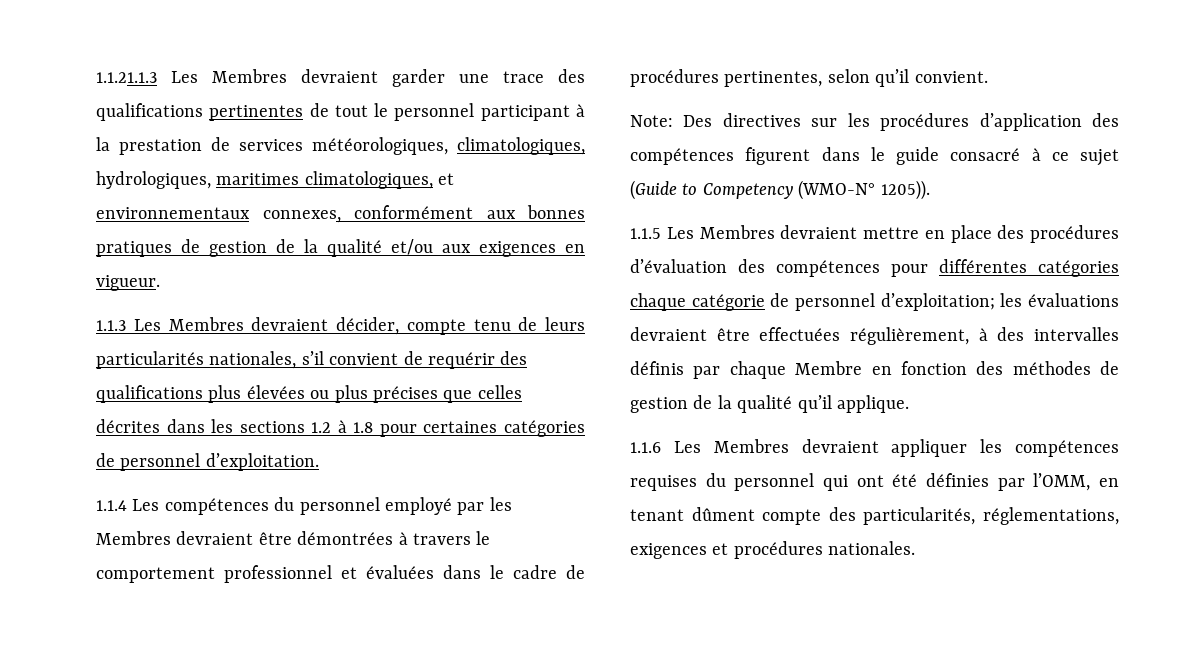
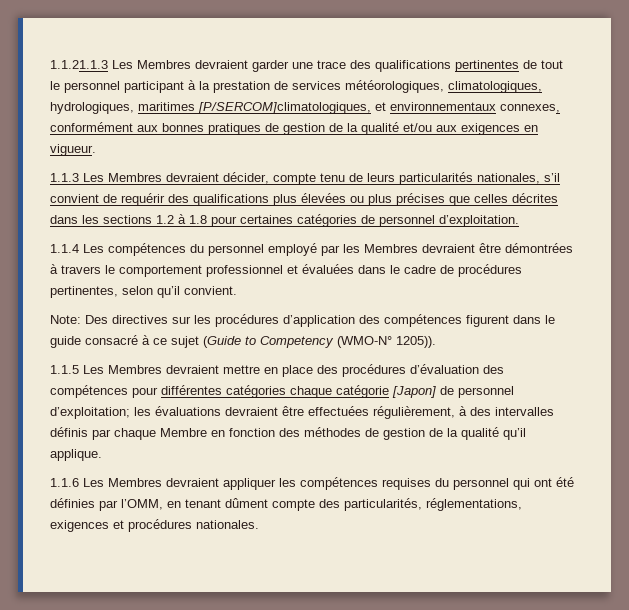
- 1.1.21.1.3 Les Membres devraient garder une trace des qualifications pertinentes de tout le personnel participant à la prestation de services météorologiques, climatologiques, hydrologiques, maritimes climatologiques, et environnementaux connexes, conformément aux bonnes pratiques de gestion de la qualité et/ou aux exigences en vigueur.
+ 1.1.21.1.3 Les Membres devraient garder une trace des qualifications pertinentes de tout le personnel participant à la prestation de services météorologiques, climatologiques, hydrologiques, maritimes [P/SERCOM]climatologiques, et environnementaux connexes, conformément aux bonnes pratiques de gestion de la qualité et/ou aux exigences en vigueur.
- 1.1.5 Les Membres devraient mettre en place des procédures d’évaluation des compétences pour différentes catégories chaque catégorie de personnel d’exploitation; les évaluations devraient être effectuées régulièrement, à des intervalles définis par chaque Membre en fonction des méthodes de gestion de la qualité qu’il applique.
+ 1.1.5 Les Membres devraient mettre en place des procédures d’évaluation des compétences pour différentes catégories chaque catégorie [Japon] de personnel d’exploitation; les évaluations devraient être effectuées régulièrement, à des intervalles définis par chaque Membre en fonction des méthodes de gestion de la qualité qu’il applique.

